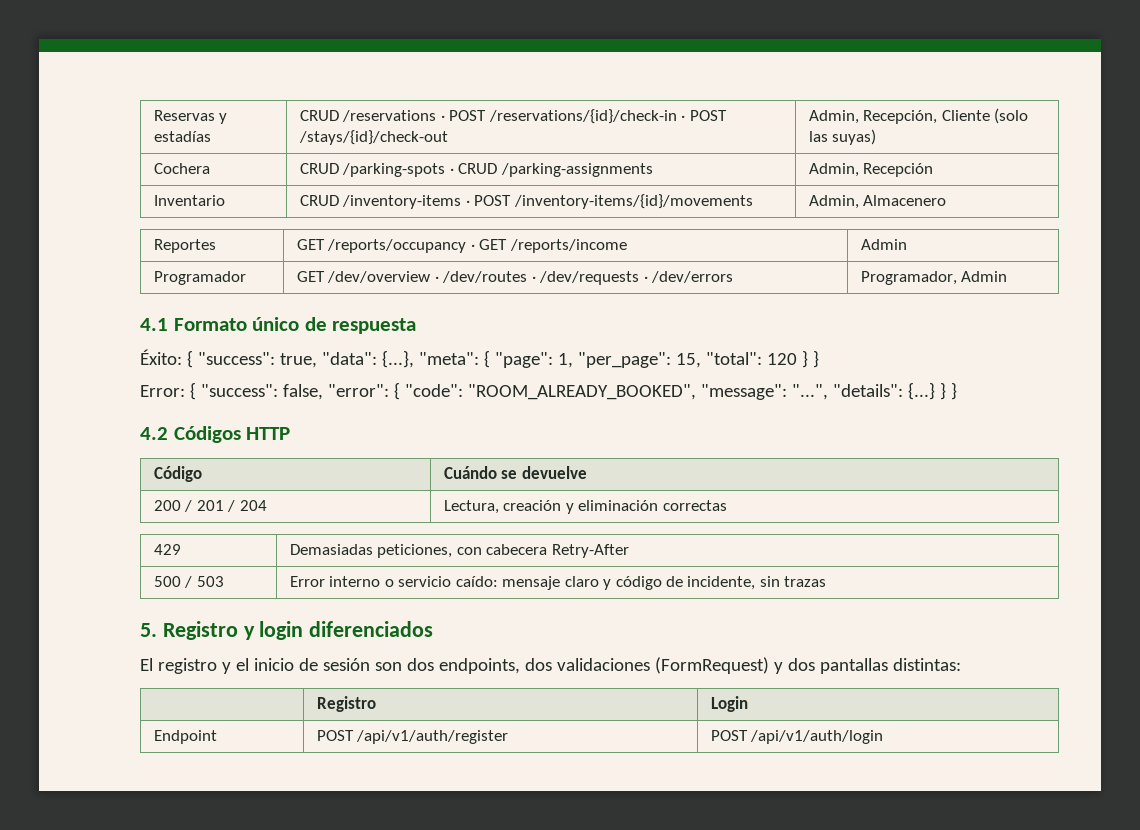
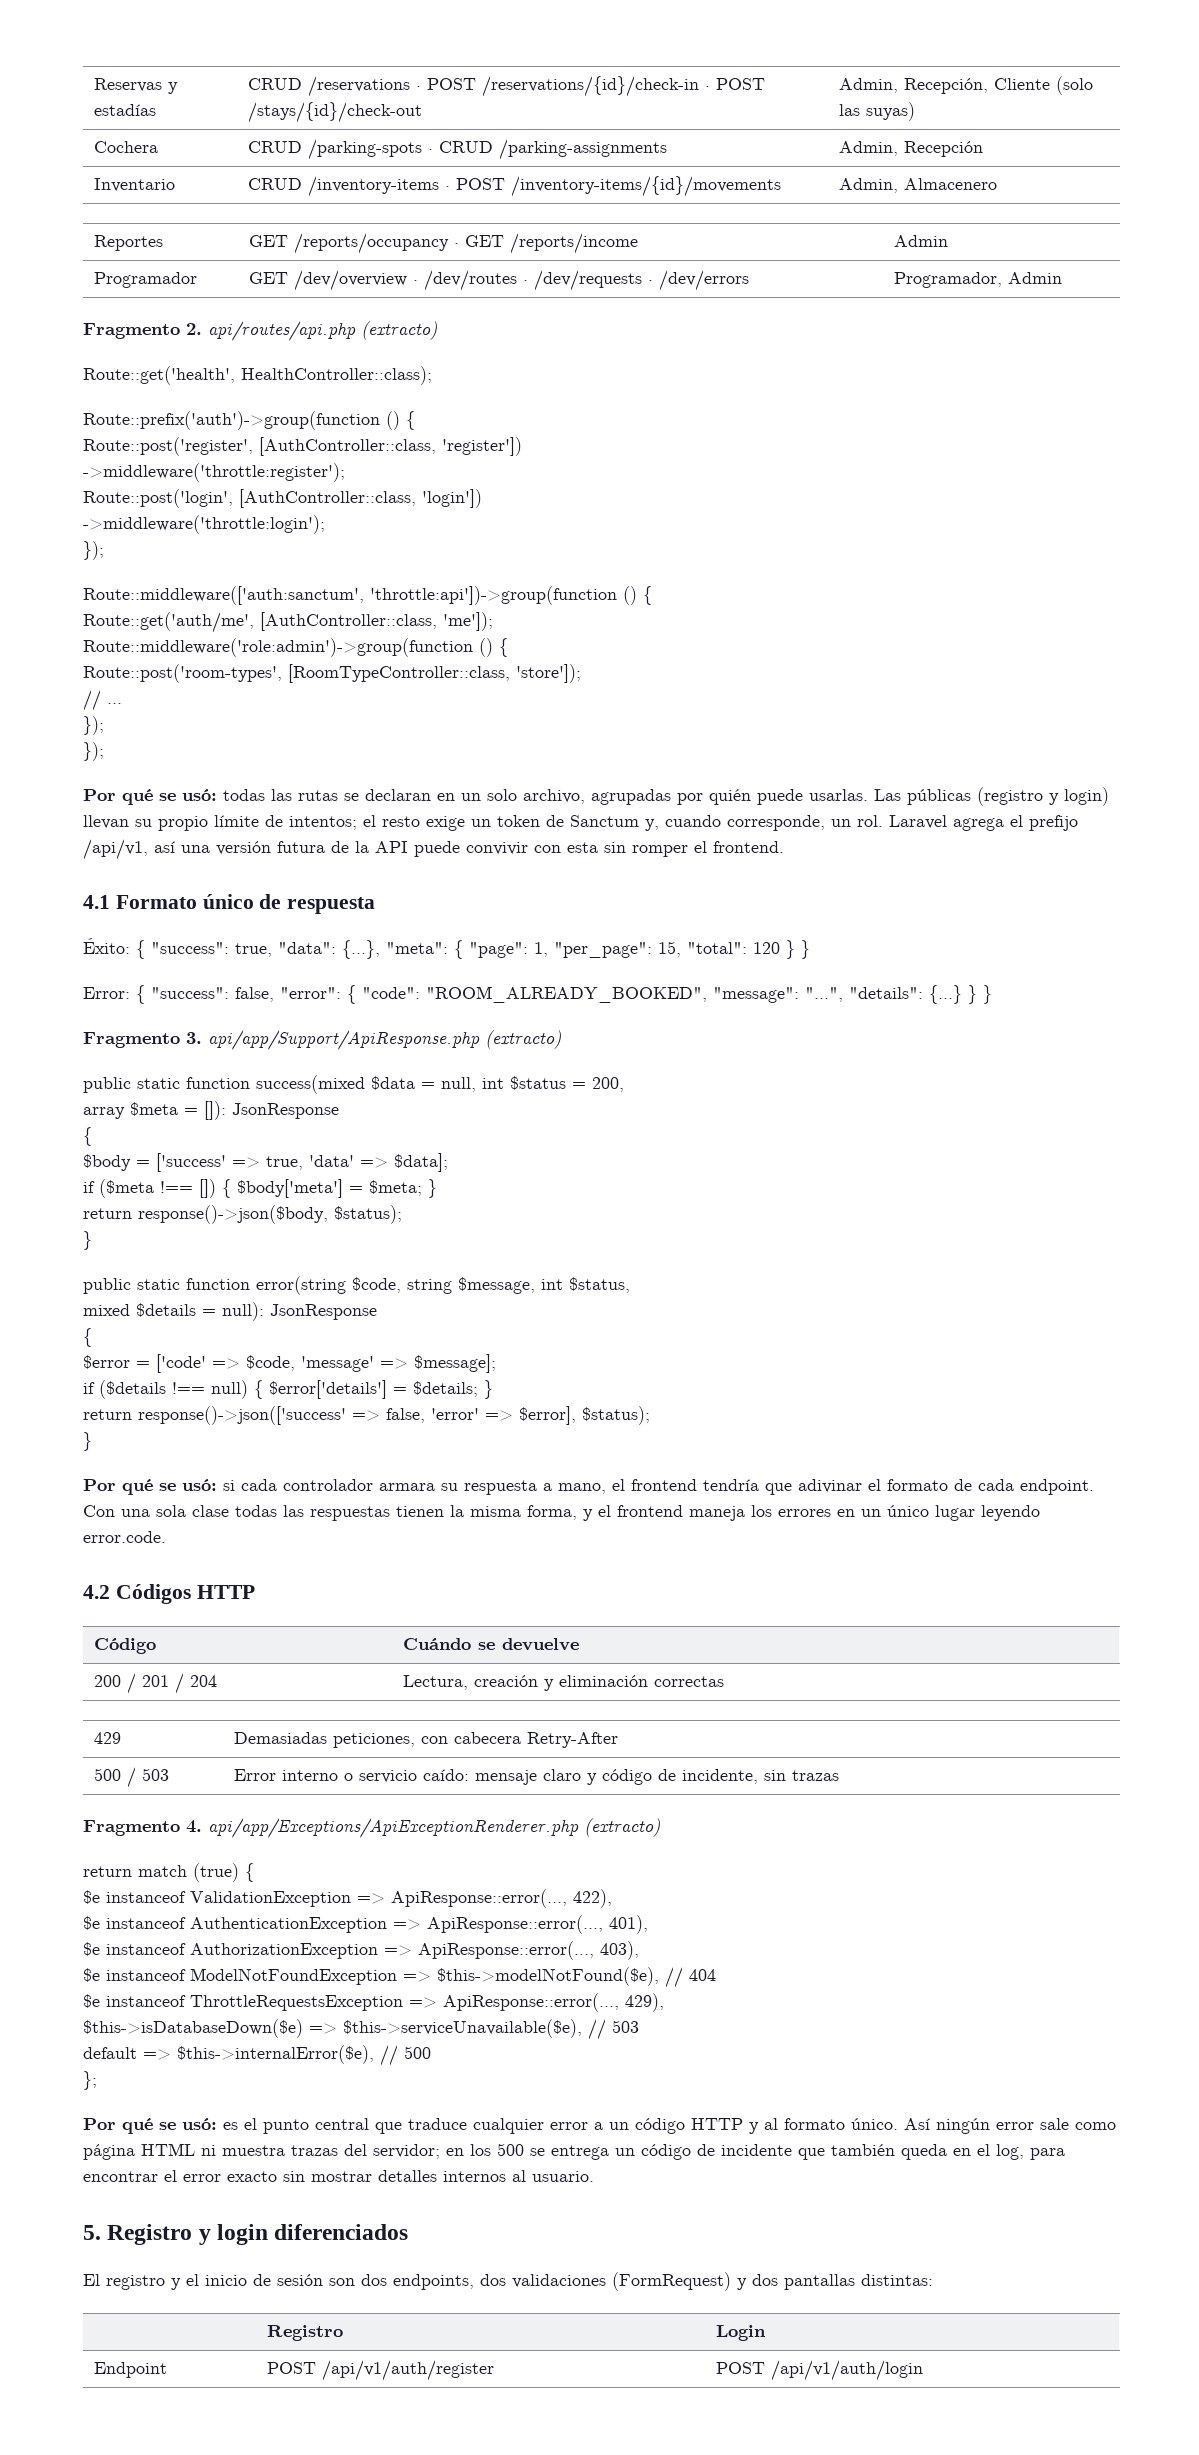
+ Fragmento 2. api/routes/api.php (extracto)
+ Route::get('health', HealthController::class);
+ Route::prefix('auth')->group(function () {
+ Route::post('register', [AuthController::class, 'register'])
+ ->middleware('throttle:register');
+ Route::post('login', [AuthController::class, 'login'])
+ ->middleware('throttle:login');
+ });
+ Route::middleware(['auth:sanctum', 'throttle:api'])->group(function () {
+ Route::get('auth/me', [AuthController::class, 'me']);
+ Route::middleware('role:admin')->group(function () {
+ Route::post('room-types', [RoomTypeController::class, 'store']);
+ // ...
+ });
+ });
+ Por qué se usó: todas las rutas se declaran en un solo archivo, agrupadas por quién puede usarlas. Las públicas (registro y login) llevan su propio límite de intentos; el resto exige un token de Sanctum y, cuando corresponde, un rol. Laravel agrega el prefijo /api/v1, así una versión futura de la API puede convivir con esta sin romper el frontend.
+ Fragmento 3. api/app/Support/ApiResponse.php (extracto)
+ public static function success(mixed $data = null, int $status = 200,
+ array $meta = []): JsonResponse
+ {
+ $body = ['success' => true, 'data' => $data];
+ if ($meta !== []) { $body['meta'] = $meta; }
+ return response()->json($body, $status);
+ }
+ public static function error(string $code, string $message, int $status,
+ mixed $details = null): JsonResponse
+ {
+ $error = ['code' => $code, 'message' => $message];
+ if ($details !== null) { $error['details'] = $details; }
+ return response()->json(['success' => false, 'error' => $error], $status);
+ }
+ Por qué se usó: si cada controlador armara su respuesta a mano, el frontend tendría que adivinar el formato de cada endpoint. Con una sola clase todas las respuestas tienen la misma forma, y el frontend maneja los errores en un único lugar leyendo error.code.
+ Fragmento 4. api/app/Exceptions/ApiExceptionRenderer.php (extracto)
+ return match (true) {
+ $e instanceof ValidationException => ApiResponse::error(..., 422),
+ $e instanceof AuthenticationException => ApiResponse::error(..., 401),
+ $e instanceof AuthorizationException => ApiResponse::error(..., 403),
+ $e instanceof ModelNotFoundException => $this->modelNotFound($e), // 404
+ $e instanceof ThrottleRequestsException => ApiResponse::error(..., 429),
+ $this->isDatabaseDown($e) => $this->serviceUnavailable($e), // 503
+ default => $this->internalError($e), // 500
+ };
+ Por qué se usó: es el punto central que traduce cualquier error a un código HTTP y al formato único. Así ningún error sale como página HTML ni muestra trazas del servidor; en los 500 se entrega un código de incidente que también queda en el log, para encontrar el error exacto sin mostrar detalles internos al usuario.

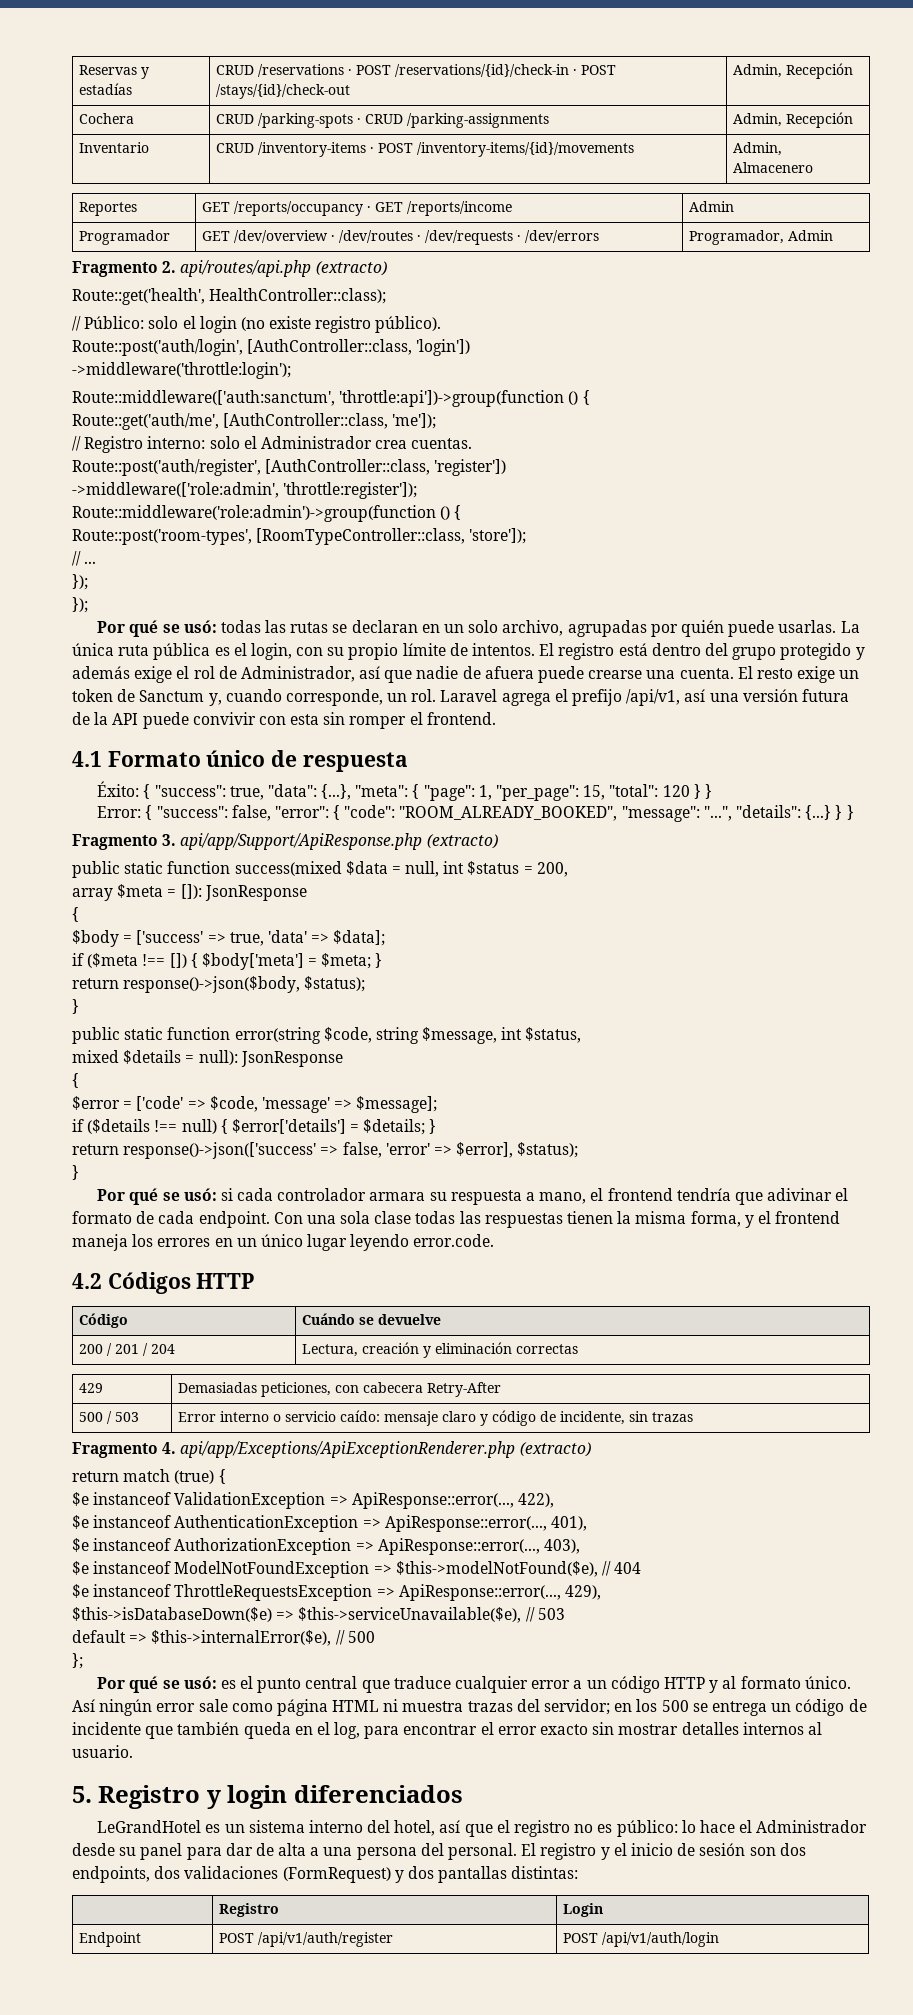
- Reservas y estadías | CRUD /reservations · POST /reservations/{id}/check-in · POST /stays/{id}/check-out | Admin, Recepción, Cliente (solo las suyas)
+ Reservas y estadías | CRUD /reservations · POST /reservations/{id}/check-in · POST /stays/{id}/check-out | Admin, Recepción
- Route::prefix('auth')->group(function () {
- Route::post('register', [AuthController::class, 'register'])
- ->middleware('throttle:register');
- Route::post('login', [AuthController::class, 'login'])
+ // Público: solo el login (no existe registro público).
+ Route::post('auth/login', [AuthController::class, 'login'])
  ->middleware('throttle:login');
- });
+ // Registro interno: solo el Administrador crea cuentas.
+ Route::post('auth/register', [AuthController::class, 'register'])
+ ->middleware(['role:admin', 'throttle:register']);
- Las públicas (registro y login) llevan su propio límite de intentos; el resto exige un token de Sanctum y, cuando corresponde, un rol.
+ La única ruta pública es el login, con su propio límite de intentos. El registro está dentro del grupo protegido y además exige el rol de Administrador, así que nadie de afuera puede crearse una cuenta. El resto exige un token de Sanctum y, cuando corresponde, un rol.
+ LeGrandHotel es un sistema interno del hotel, así que el registro no es público: lo hace el Administrador desde su panel para dar de alta a una persona del personal.

